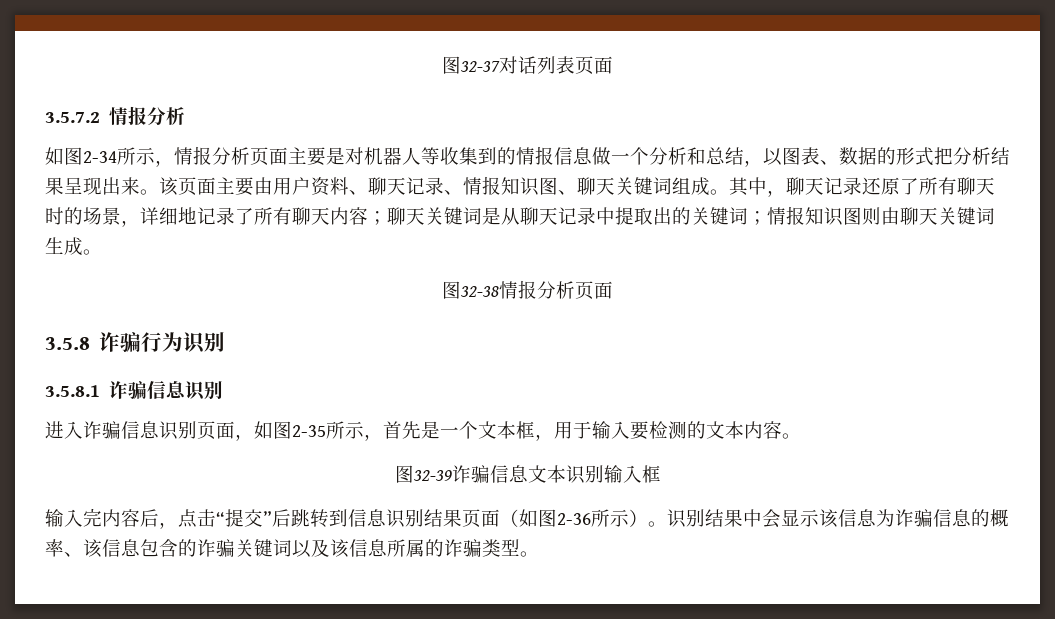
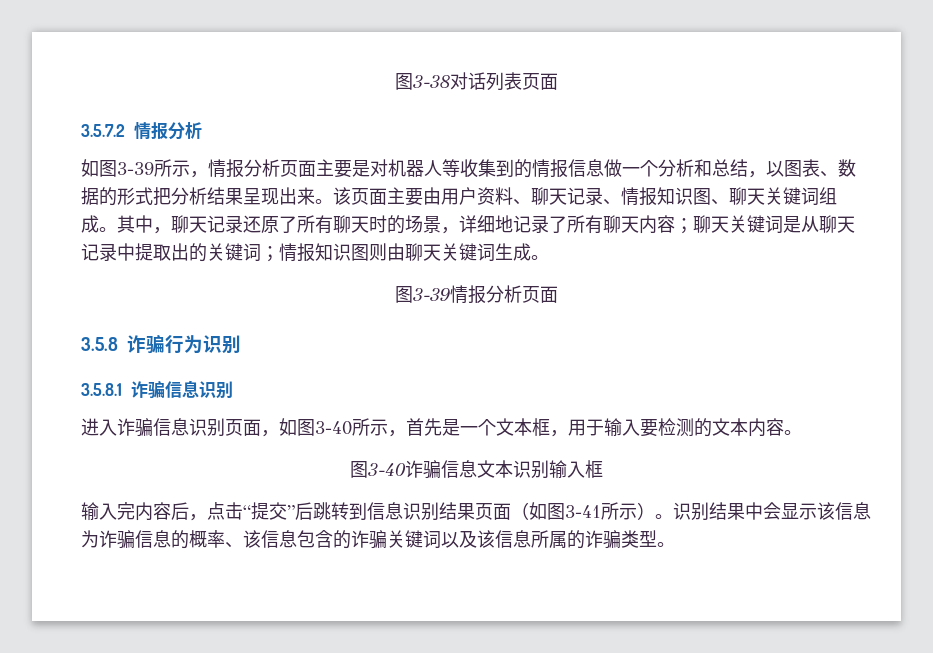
- 图32-37对话列表页面
+ 图3-38对话列表页面
- 如图2-34所示，情报分析页面主要是对机器人等收集到的情报信息做一个分析和总结，以图表、数据的形式把分析结果呈现出来。
+ 如图3-39所示，情报分析页面主要是对机器人等收集到的情报信息做一个分析和总结，以图表、数据的形式把分析结果呈现出来。
- 图32-38情报分析页面
+ 图3-39情报分析页面
- 进入诈骗信息识别页面，如图2-35所示，首先是一个文本框，用于输入要检测的文本内容。
+ 进入诈骗信息识别页面，如图3-40所示，首先是一个文本框，用于输入要检测的文本内容。
- 图32-39诈骗信息文本识别输入框
+ 图3-40诈骗信息文本识别输入框
- 输入完内容后，点击“提交”后跳转到信息识别结果页面（如图2-36所示）。
+ 输入完内容后，点击“提交”后跳转到信息识别结果页面（如图3-41所示）。

